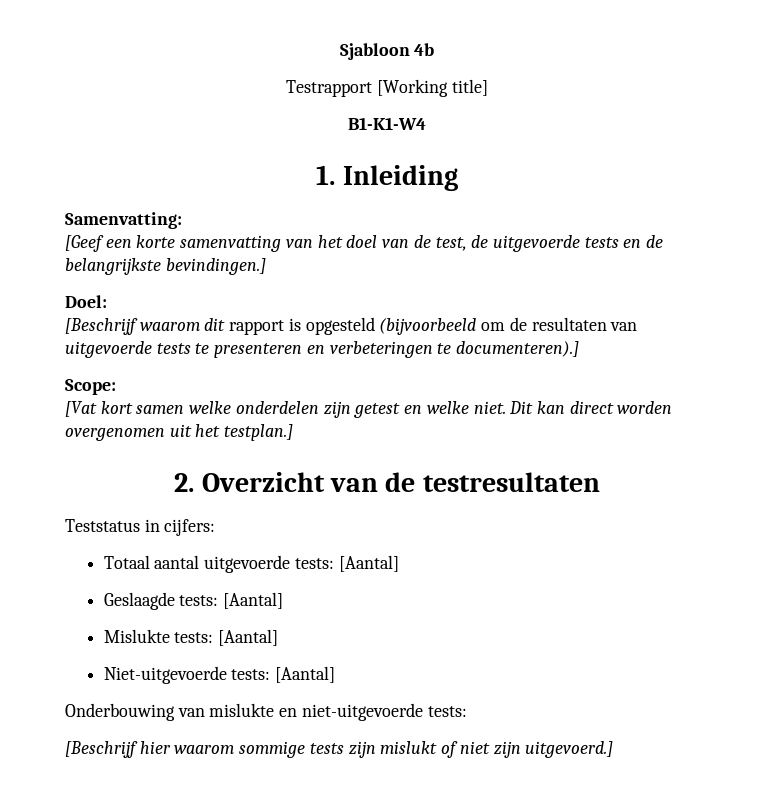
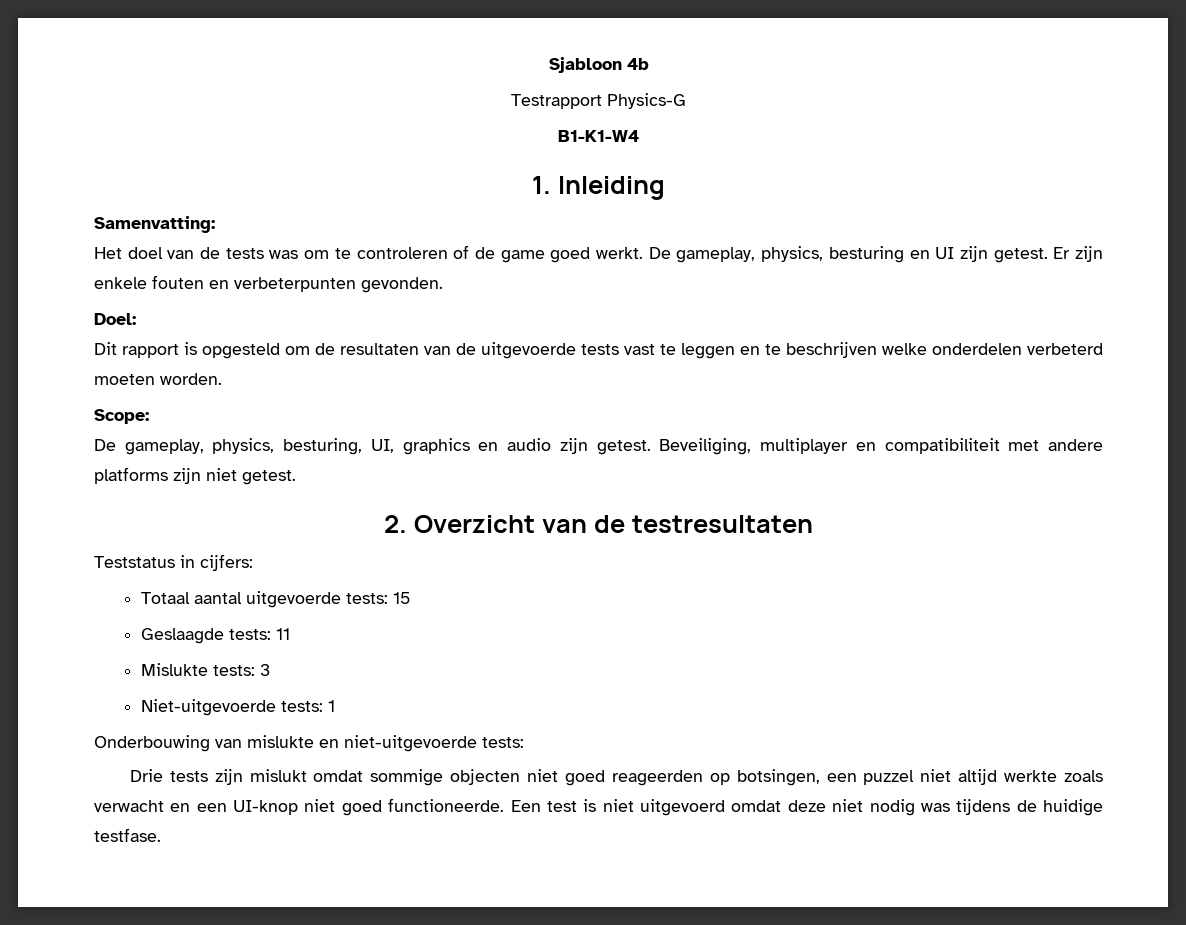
- Testrapport [Working title]
+ Testrapport Physics-G
- [Geef een korte samenvatting van het doel van de test, de uitgevoerde tests en de belangrijkste bevindingen.]
+ Het doel van de tests was om te controleren of de game goed werkt. De gameplay, physics, besturing en UI zijn getest. Er zijn enkele fouten en verbeterpunten gevonden.
  Doel:
- [Beschrijf waarom dit rapport is opgesteld (bijvoorbeeld om de resultaten van uitgevoerde tests te presenteren en verbeteringen te documenteren).]
+ Dit rapport is opgesteld om de resultaten van de uitgevoerde tests vast te leggen en te beschrijven welke onderdelen verbeterd moeten worden.
  Scope:
- [Vat kort samen welke onderdelen zijn getest en welke niet. Dit kan direct worden overgenomen uit het testplan.]
+ De gameplay, physics, besturing, UI, graphics en audio zijn getest. Beveiliging, multiplayer en compatibiliteit met andere platforms zijn niet getest.
- Totaal aantal uitgevoerde tests: [Aantal]
+ Totaal aantal uitgevoerde tests: 15
- Geslaagde tests: [Aantal]
+ Geslaagde tests: 11
- Mislukte tests: [Aantal]
+ Mislukte tests: 3
- Niet-uitgevoerde tests: [Aantal]
+ Niet-uitgevoerde tests: 1
- [Beschrijf hier waarom sommige tests zijn mislukt of niet zijn uitgevoerd.]
+ Drie tests zijn mislukt omdat sommige objecten niet goed reageerden op botsingen, een puzzel niet altijd werkte zoals verwacht en een UI-knop niet goed functioneerde. Een test is niet uitgevoerd omdat deze niet nodig was tijdens de huidige testfase.

